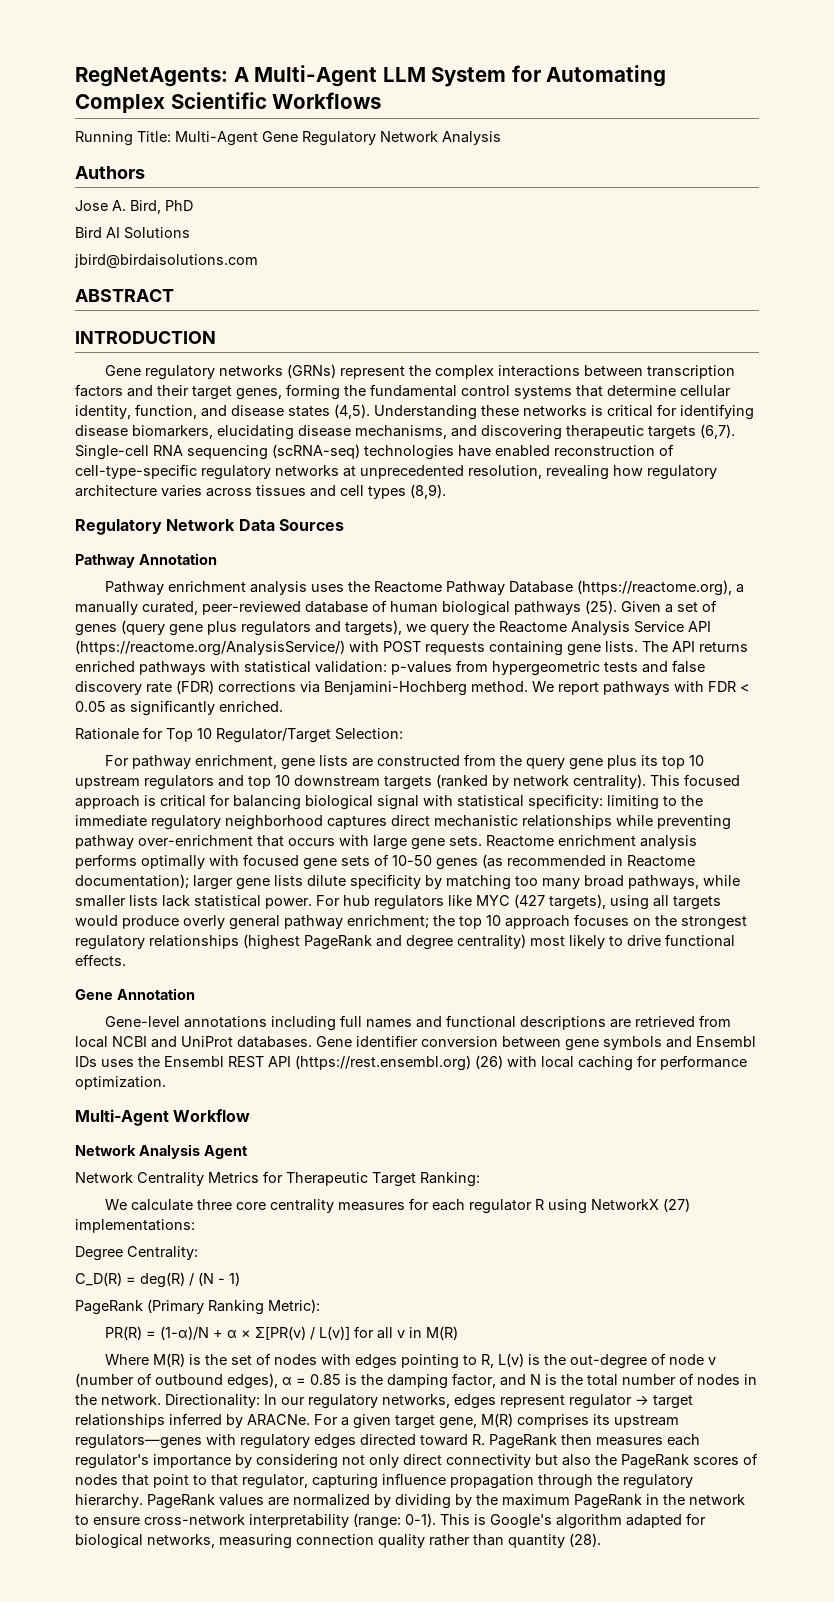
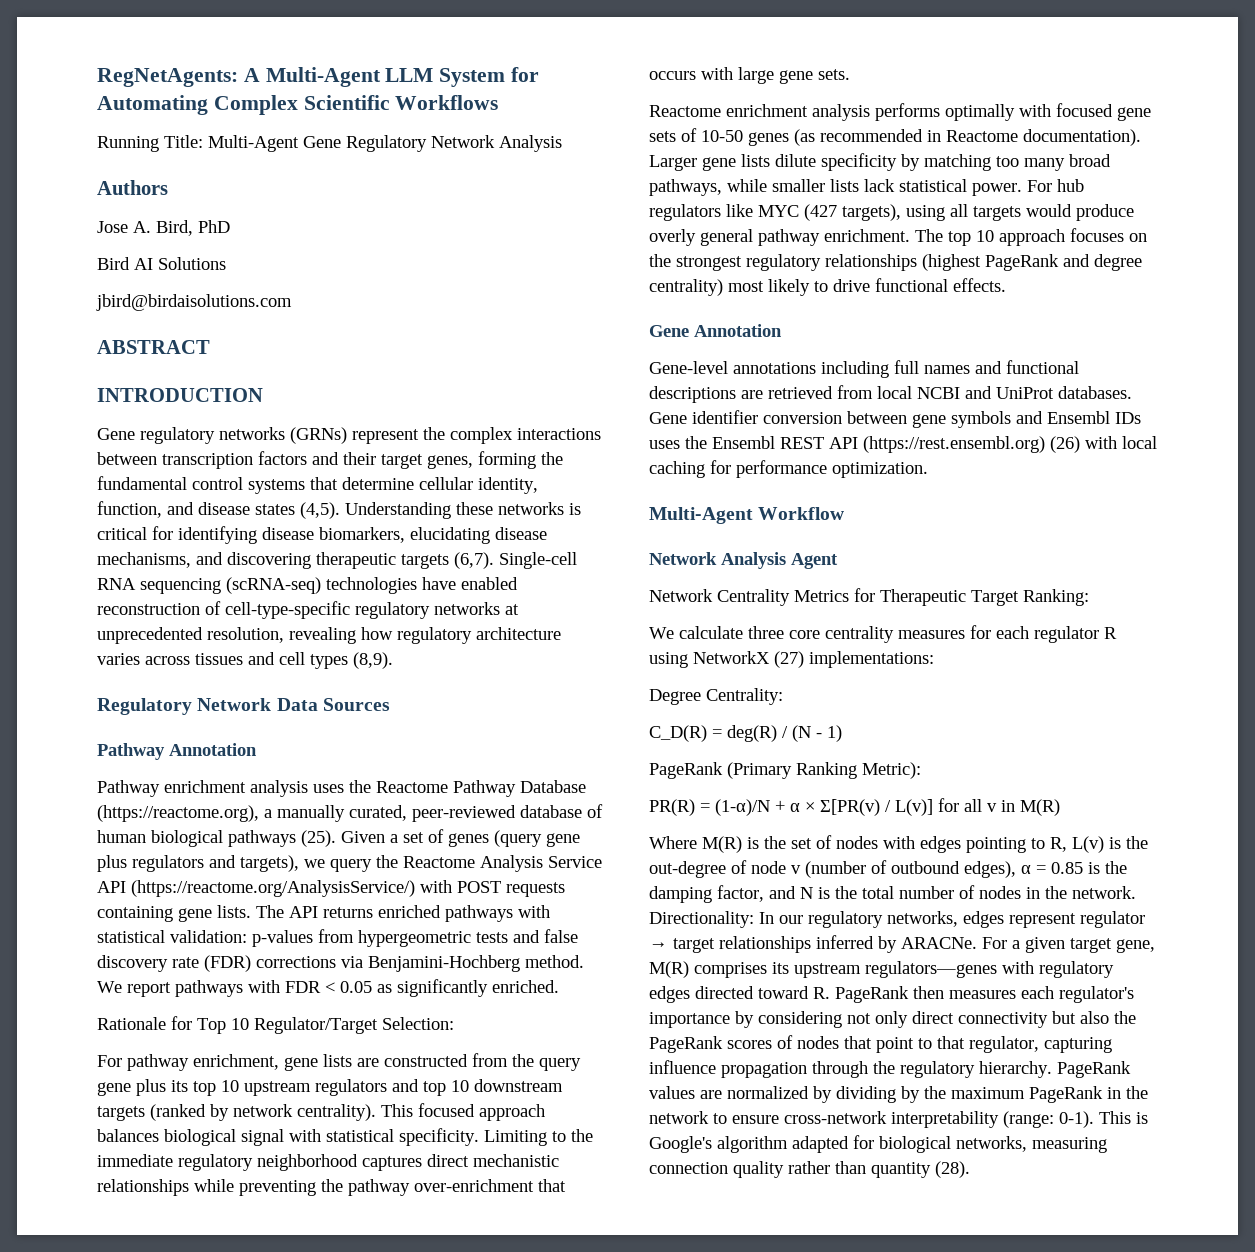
- This focused approach is critical for balancing biological signal with statistical specificity: limiting to the immediate regulatory neighborhood captures direct mechanistic relationships while preventing pathway over-enrichment that occurs with large gene sets. Reactome enrichment analysis performs optimally with focused gene sets of 10-50 genes (as recommended in Reactome documentation); larger gene lists dilute specificity by matching too many broad pathways, while smaller lists lack statistical power.
+ This focused approach balances biological signal with statistical specificity. Limiting to the immediate regulatory neighborhood captures direct mechanistic relationships while preventing the pathway over-enrichment that occurs with large gene sets.
+ Reactome enrichment analysis performs optimally with focused gene sets of 10-50 genes (as recommended in Reactome documentation). Larger gene lists dilute specificity by matching too many broad pathways, while smaller lists lack statistical power.
- For hub regulators like MYC (427 targets), using all targets would produce overly general pathway enrichment; the top 10 approach focuses on the strongest regulatory relationships (highest PageRank and degree centrality) most likely to drive functional effects.
+ For hub regulators like MYC (427 targets), using all targets would produce overly general pathway enrichment. The top 10 approach focuses on the strongest regulatory relationships (highest PageRank and degree centrality) most likely to drive functional effects.

